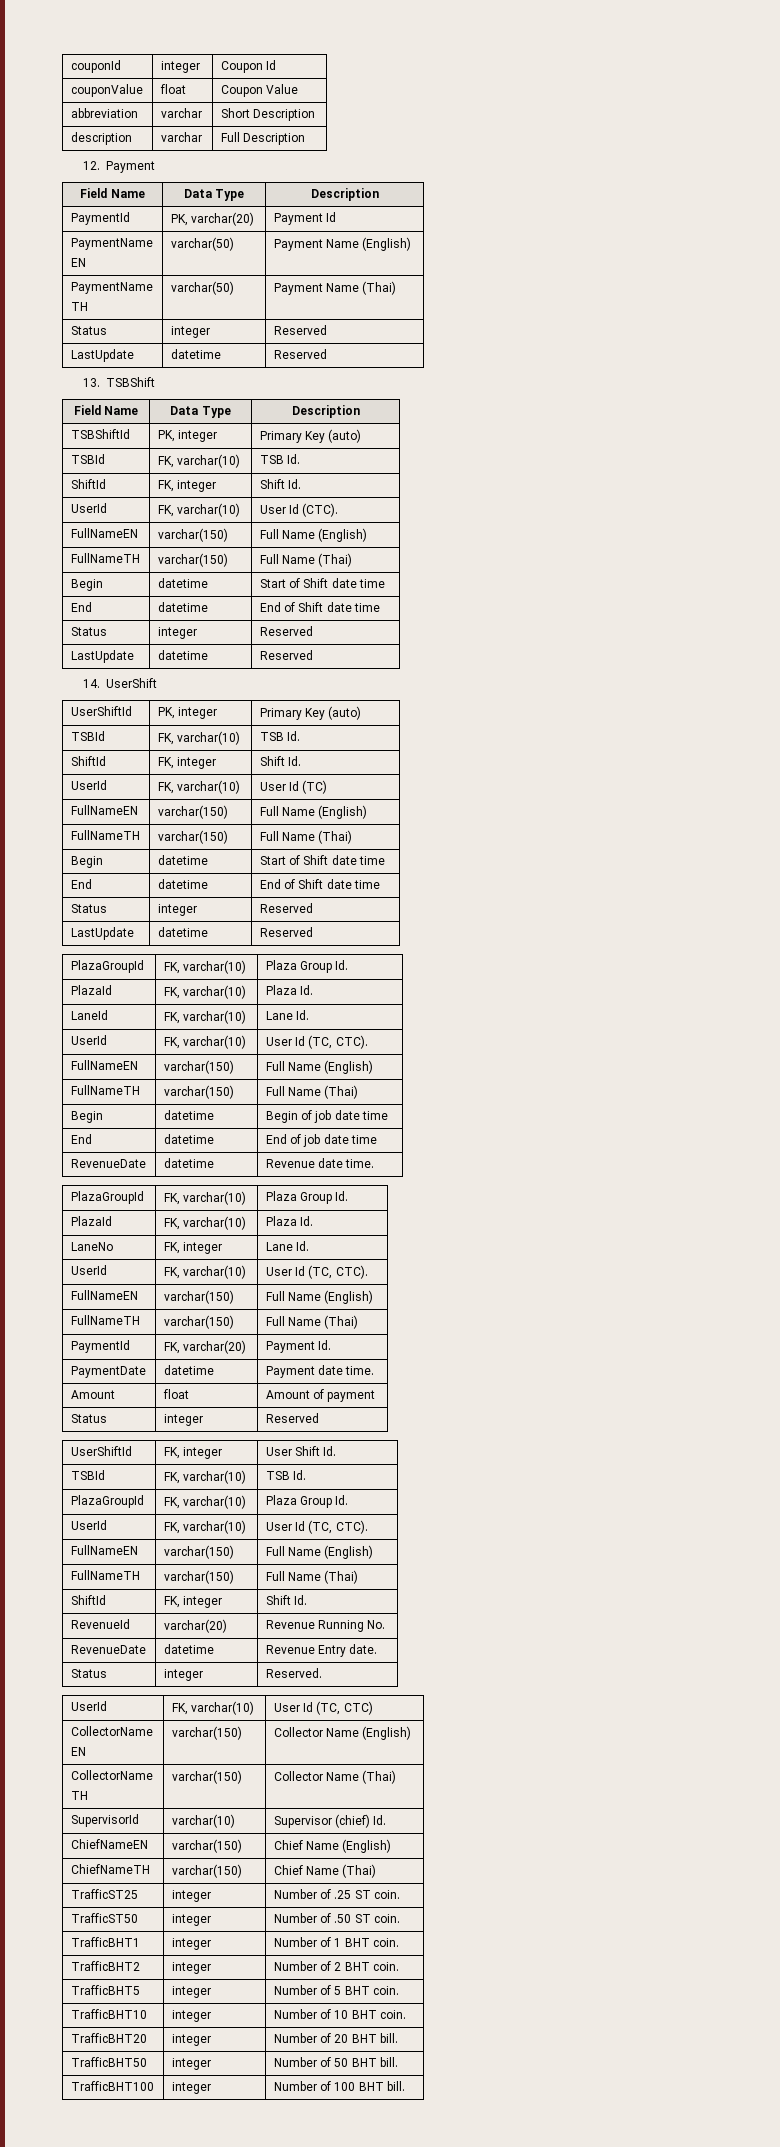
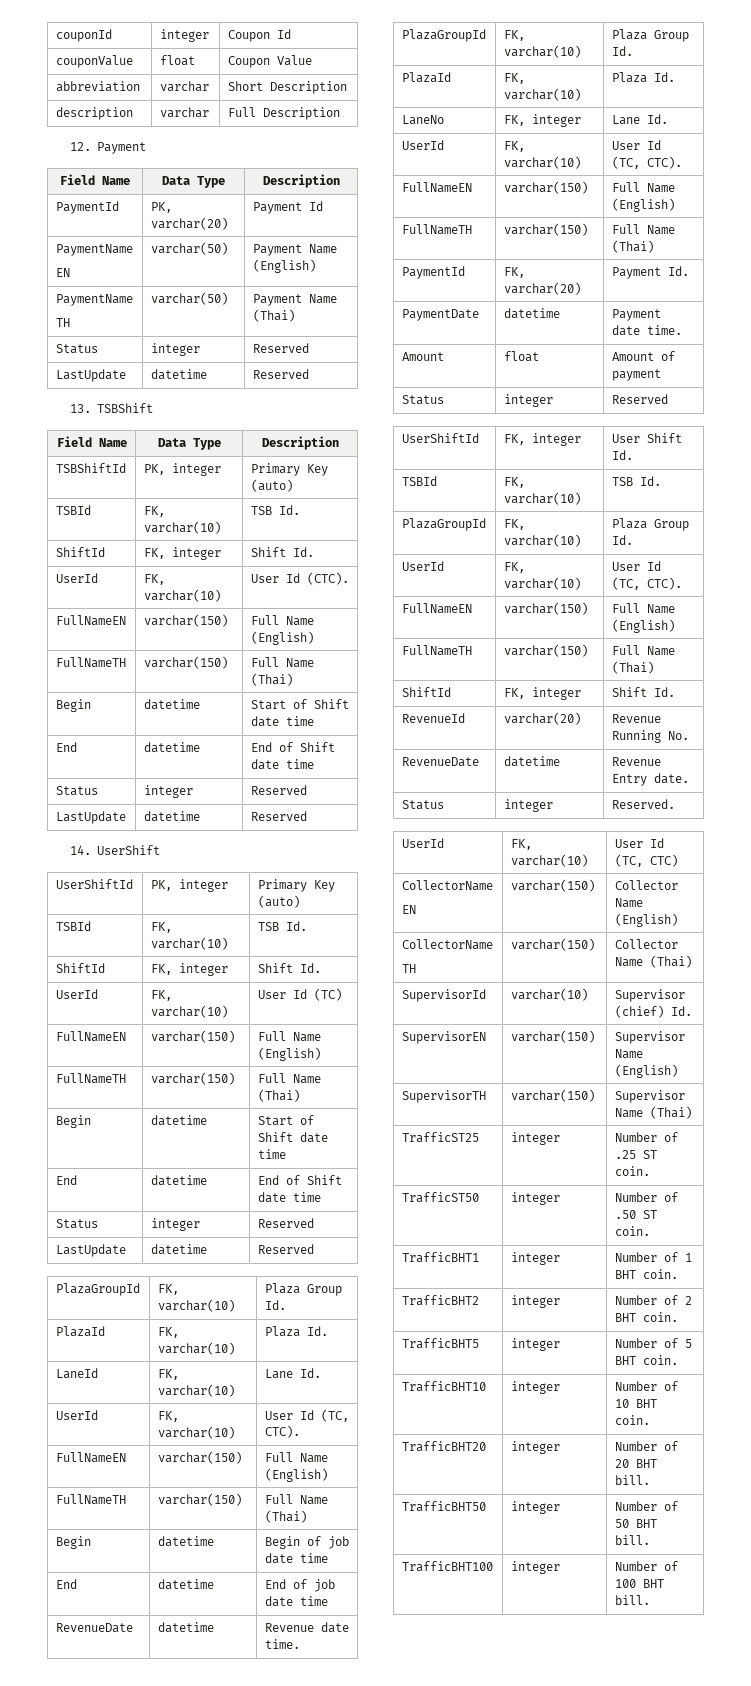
- ChiefNameEN | varchar(150) | Chief Name (English)
- ChiefNameTH | varchar(150) | Chief Name (Thai)
+ SupervisorEN | varchar(150) | Supervisor Name (English)
+ SupervisorTH | varchar(150) | Supervisor Name (Thai)

